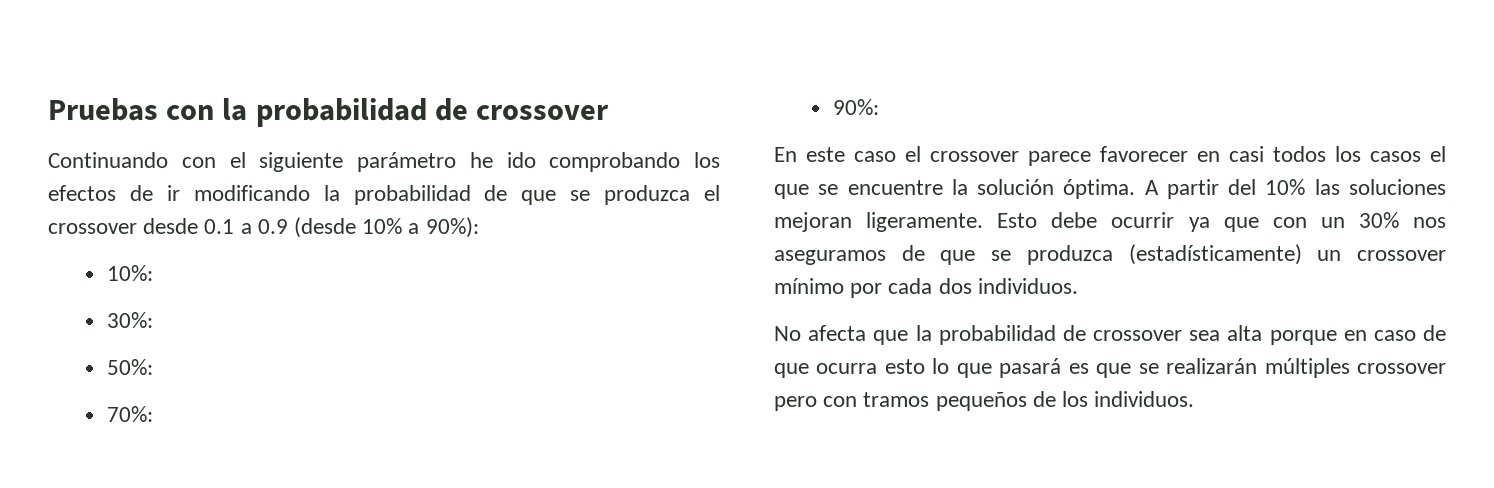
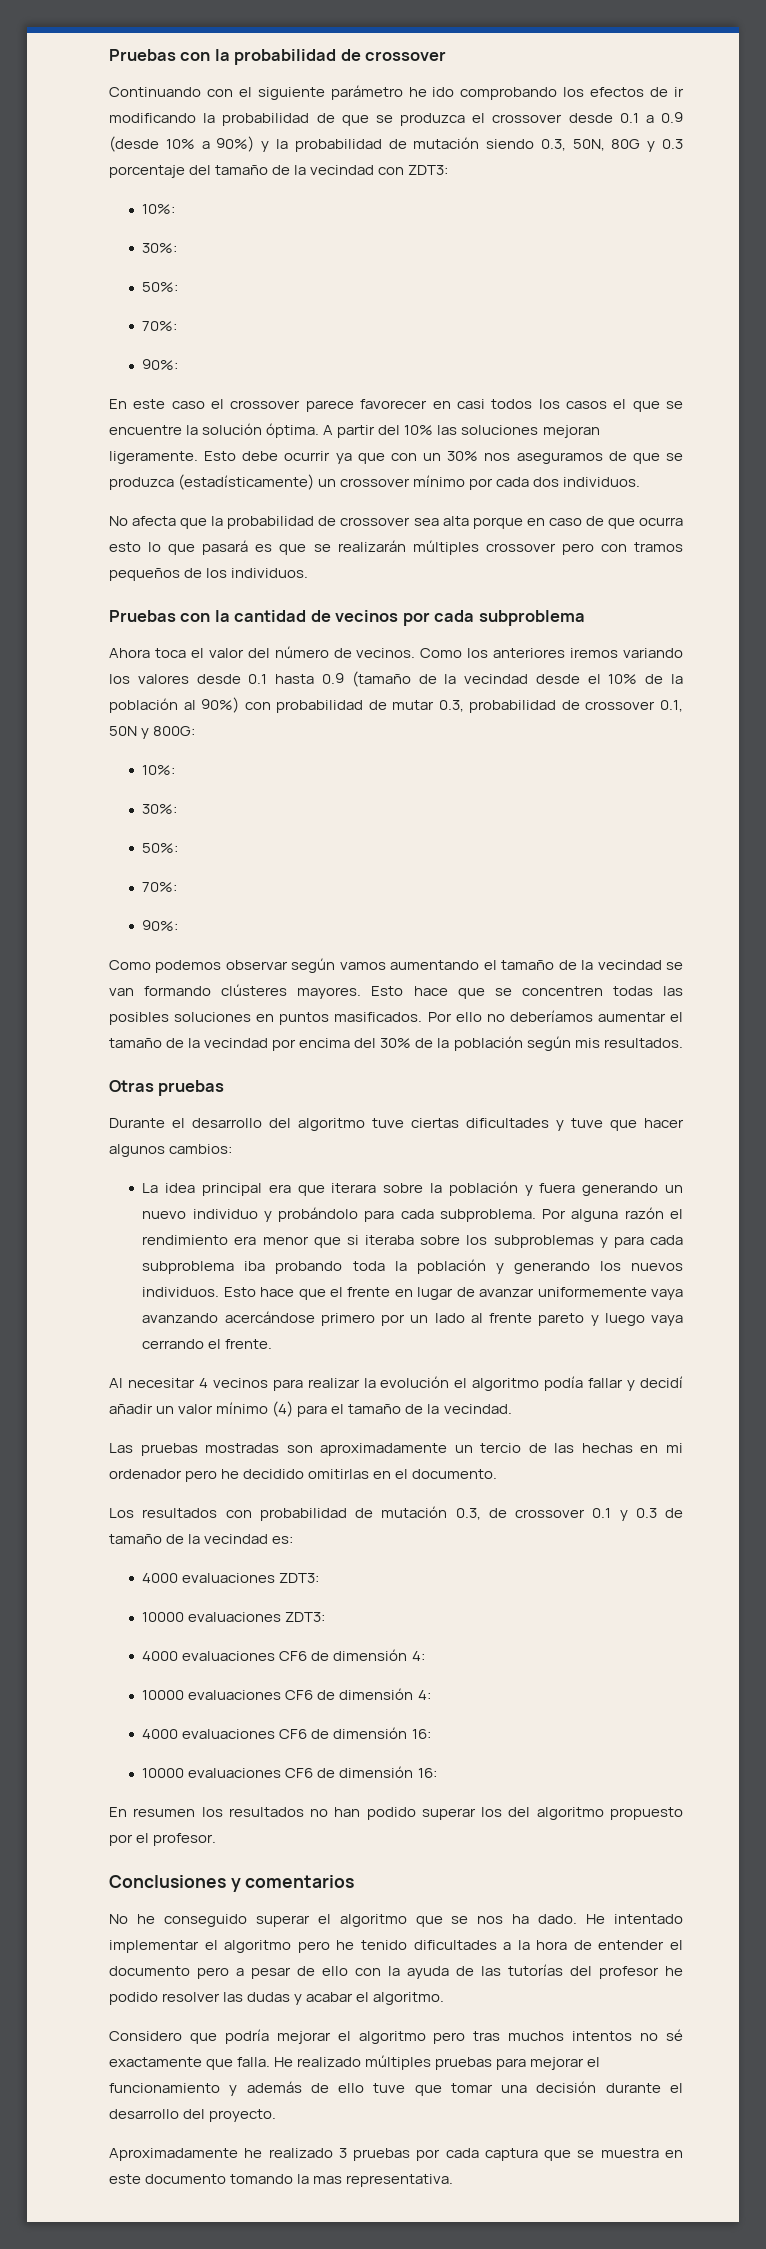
- Continuando con el siguiente parámetro he ido comprobando los efectos de ir modificando la probabilidad de que se produzca el crossover desde 0.1 a 0.9 (desde 10% a 90%):
+ Continuando con el siguiente parámetro he ido comprobando los efectos de ir modificando la probabilidad de que se produzca el crossover desde 0.1 a 0.9 (desde 10% a 90%) y la probabilidad de mutación siendo 0.3, 50N, 80G y 0.3 porcentaje del tamaño de la vecindad con ZDT3:
+ Pruebas con la cantidad de vecinos por cada subproblema
+ Ahora toca el valor del número de vecinos. Como los anteriores iremos variando los valores desde 0.1 hasta 0.9 (tamaño de la vecindad desde el 10% de la población al 90%) con probabilidad de mutar 0.3, probabilidad de crossover 0.1, 50N y 800G:
+ 10%:
+ 30%:
+ 50%:
+ 70%:
+ 90%:
+ Como podemos observar según vamos aumentando el tamaño de la vecindad se van formando clústeres mayores. Esto hace que se concentren todas las posibles soluciones en puntos masificados. Por ello no deberíamos aumentar el tamaño de la vecindad por encima del 30% de la población según mis resultados.
+ Otras pruebas
+ Durante el desarrollo del algoritmo tuve ciertas dificultades y tuve que hacer algunos cambios:
+ La idea principal era que iterara sobre la población y fuera generando un nuevo individuo y probándolo para cada subproblema. Por alguna razón el rendimiento era menor que si iteraba sobre los subproblemas y para cada subproblema iba probando toda la población y generando los nuevos individuos. Esto hace que el frente en lugar de avanzar uniformemente vaya avanzando acercándose primero por un lado al frente pareto y luego vaya cerrando el frente.
+ Al necesitar 4 vecinos para realizar la evolución el algoritmo podía fallar y decidí añadir un valor mínimo (4) para el tamaño de la vecindad.
+ Las pruebas mostradas son aproximadamente un tercio de las hechas en mi ordenador pero he decidido omitirlas en el documento.
+ Los resultados con probabilidad de mutación 0.3, de crossover 0.1 y 0.3 de tamaño de la vecindad es:
+ 4000 evaluaciones ZDT3:
+ 10000 evaluaciones ZDT3:
+ 4000 evaluaciones CF6 de dimensión 4:
+ 10000 evaluaciones CF6 de dimensión 4:
+ 4000 evaluaciones CF6 de dimensión 16:
+ 10000 evaluaciones CF6 de dimensión 16:
+ En resumen los resultados no han podido superar los del algoritmo propuesto por el profesor.
+ Conclusiones y comentarios
+ No he conseguido superar el algoritmo que se nos ha dado. He intentado implementar el algoritmo pero he tenido dificultades a la hora de entender el documento pero a pesar de ello con la ayuda de las tutorías del profesor he podido resolver las dudas y acabar el algoritmo.
+ Considero que podría mejorar el algoritmo pero tras muchos intentos no sé exactamente que falla. He realizado múltiples pruebas para mejorar el funcionamiento y además de ello tuve que tomar una decisión durante el desarrollo del proyecto.
+ Aproximadamente he realizado 3 pruebas por cada captura que se muestra en este documento tomando la mas representativa.

